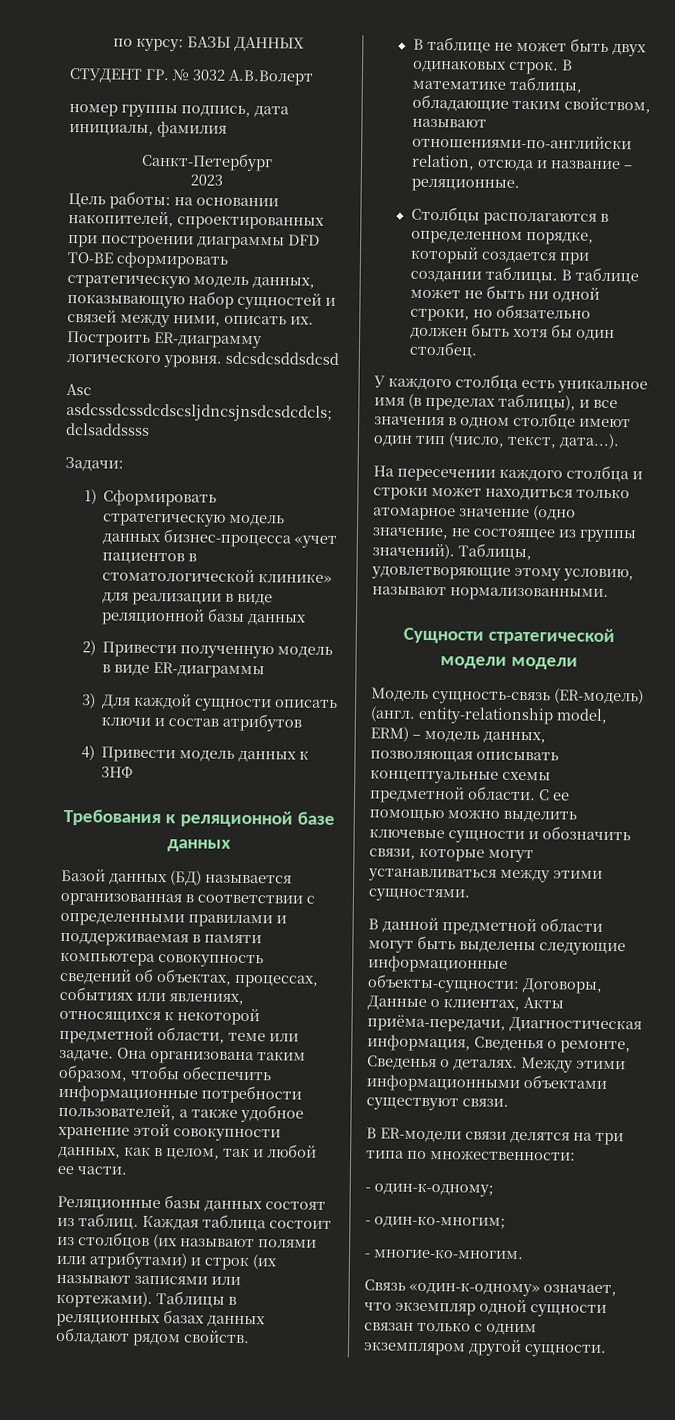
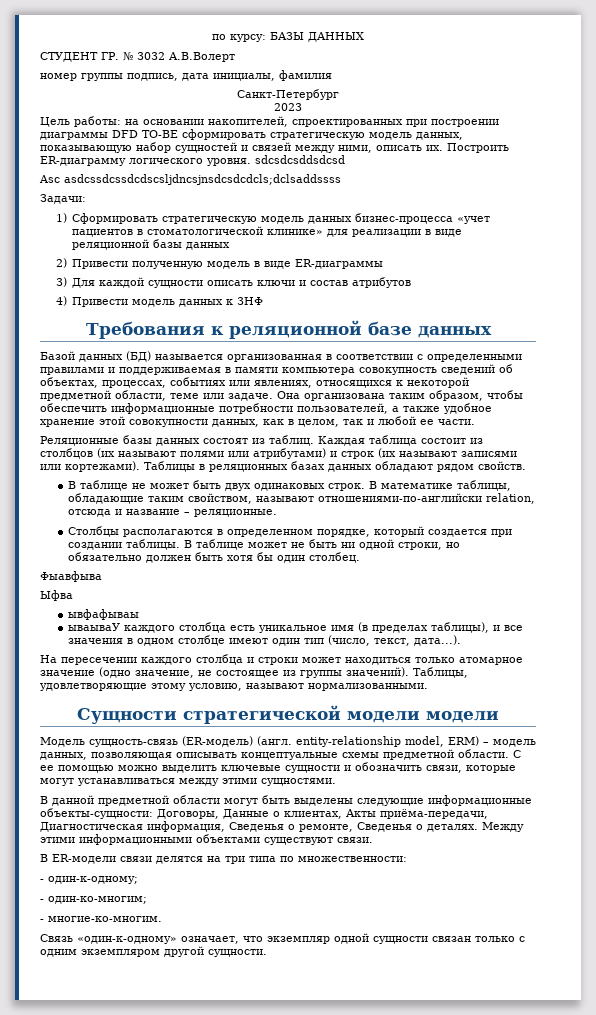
- У каждого столбца есть уникальное имя (в пределах таблицы), и все значения в одном столбце имеют один тип (число, текст, дата...).
+ Фыавфыва
+ Ыфва
+ ывфафываы
+ ываываУ каждого столбца есть уникальное имя (в пределах таблицы), и все значения в одном столбце имеют один тип (число, текст, дата...).

